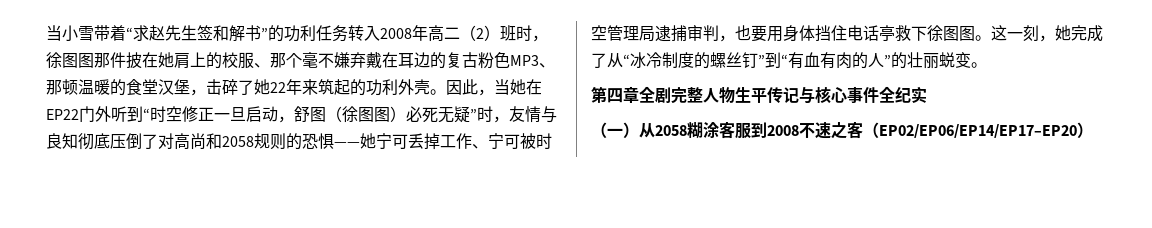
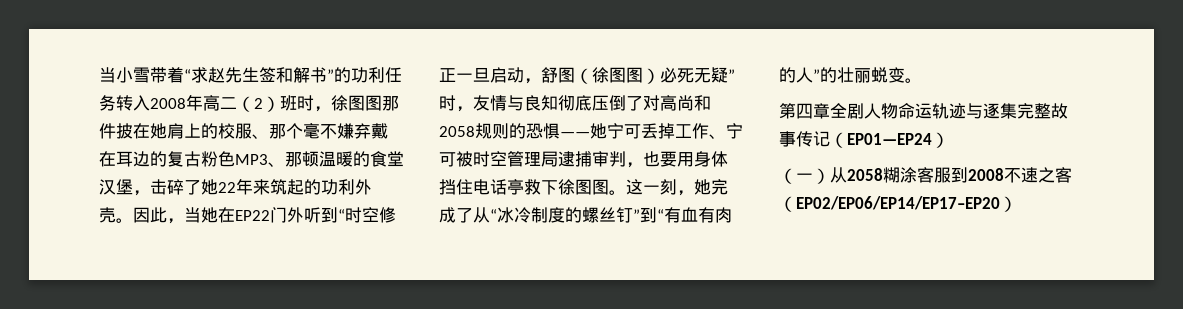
- 第四章全剧完整人物生平传记与核心事件全纪实
+ 第四章全剧人物命运轨迹与逐集完整故事传记（EP01—EP24）

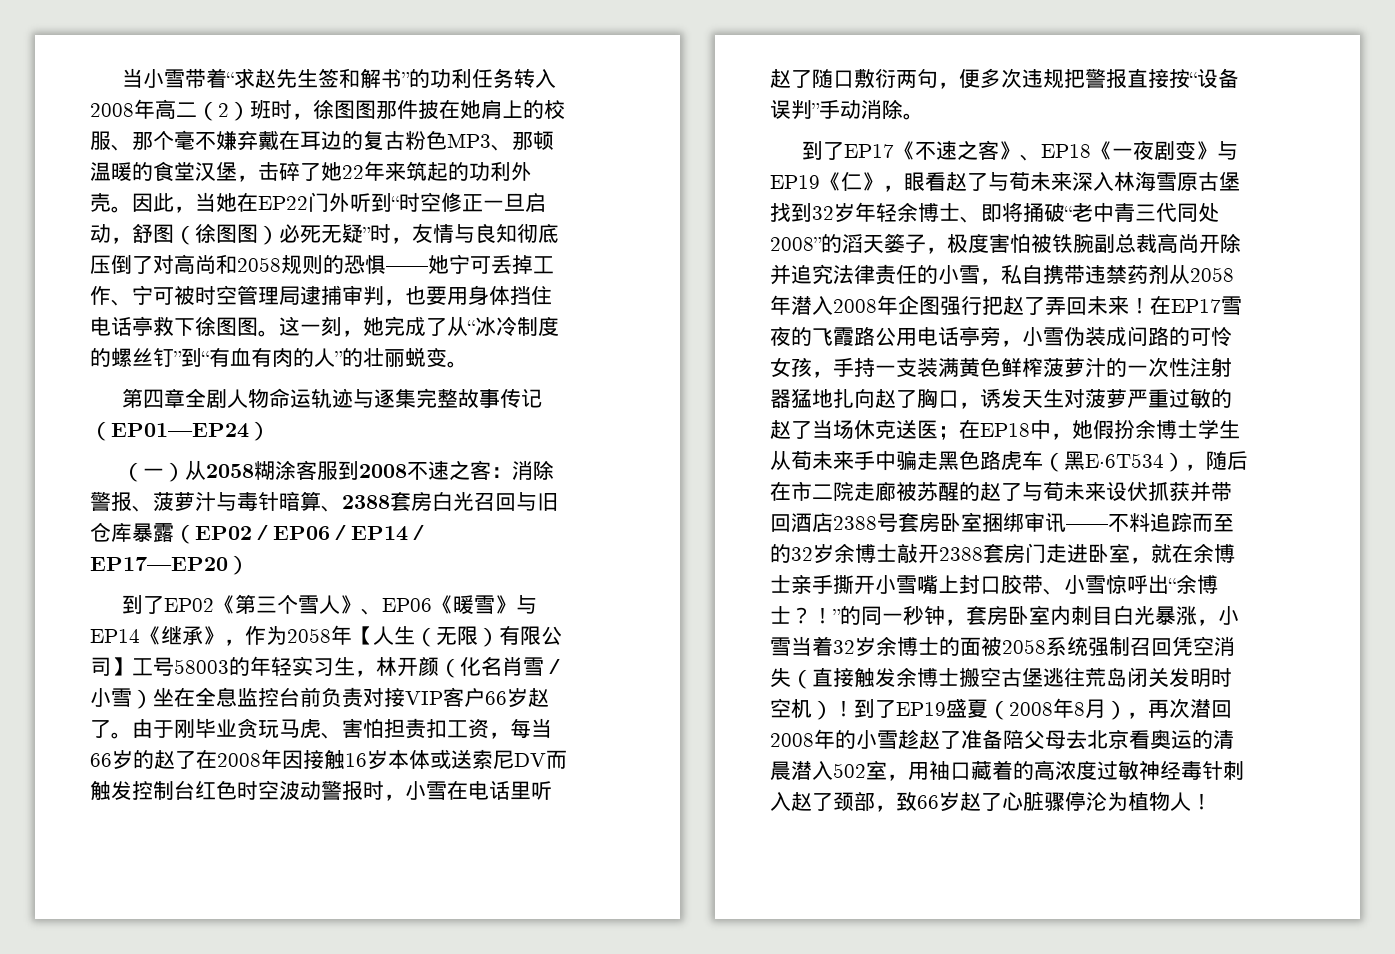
- （一）从2058糊涂客服到2008不速之客（EP02/EP06/EP14/EP17–EP20）
+ （一）从2058糊涂客服到2008不速之客：消除警报、菠萝汁与毒针暗算、2388套房白光召回与旧仓库暴露（EP02／EP06／EP14／EP17—EP20）
+ 到了EP02《第三个雪人》、EP06《暖雪》与EP14《继承》，作为2058年【人生（无限）有限公司】工号58003的年轻实习生，林开颜（化名肖雪／小雪）坐在全息监控台前负责对接VIP客户66岁赵了。由于刚毕业贪玩马虎、害怕担责扣工资，每当66岁的赵了在2008年因接触16岁本体或送索尼DV而触发控制台红色时空波动警报时，小雪在电话里听赵了随口敷衍两句，便多次违规把警报直接按“设备误判”手动消除。
+ 到了EP17《不速之客》、EP18《一夜剧变》与EP19《仁》，眼看赵了与荀未来深入林海雪原古堡找到32岁年轻余博士、即将捅破“老中青三代同处2008”的滔天篓子，极度害怕被铁腕副总裁高尚开除并追究法律责任的小雪，私自携带违禁药剂从2058年潜入2008年企图强行把赵了弄回未来！在EP17雪夜的飞霞路公用电话亭旁，小雪伪装成问路的可怜女孩，手持一支装满黄色鲜榨菠萝汁的一次性注射器猛地扎向赵了胸口，诱发天生对菠萝严重过敏的赵了当场休克送医；在EP18中，她假扮余博士学生从荀未来手中骗走黑色路虎车（黑E·6T534），随后在市二院走廊被苏醒的赵了与荀未来设伏抓获并带回酒店2388号套房卧室捆绑审讯——不料追踪而至的32岁余博士敲开2388套房门走进卧室，就在余博士亲手撕开小雪嘴上封口胶带、小雪惊呼出“余博士？！”的同一秒钟，套房卧室内刺目白光暴涨，小雪当着32岁余博士的面被2058系统强制召回凭空消失（直接触发余博士搬空古堡逃往荒岛闭关发明时空机）！到了EP19盛夏（2008年8月），再次潜回2008年的小雪趁赵了准备陪父母去北京看奥运的清晨潜入502室，用袖口藏着的高浓度过敏神经毒针刺入赵了颈部，致66岁赵了心脏骤停沦为植物人！

